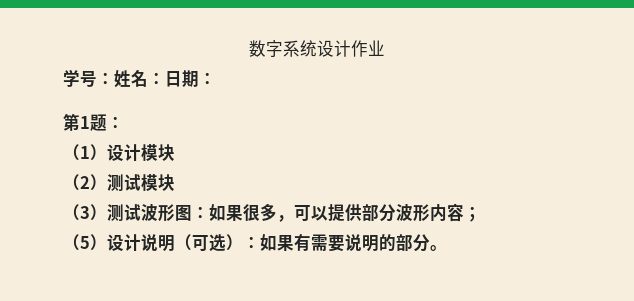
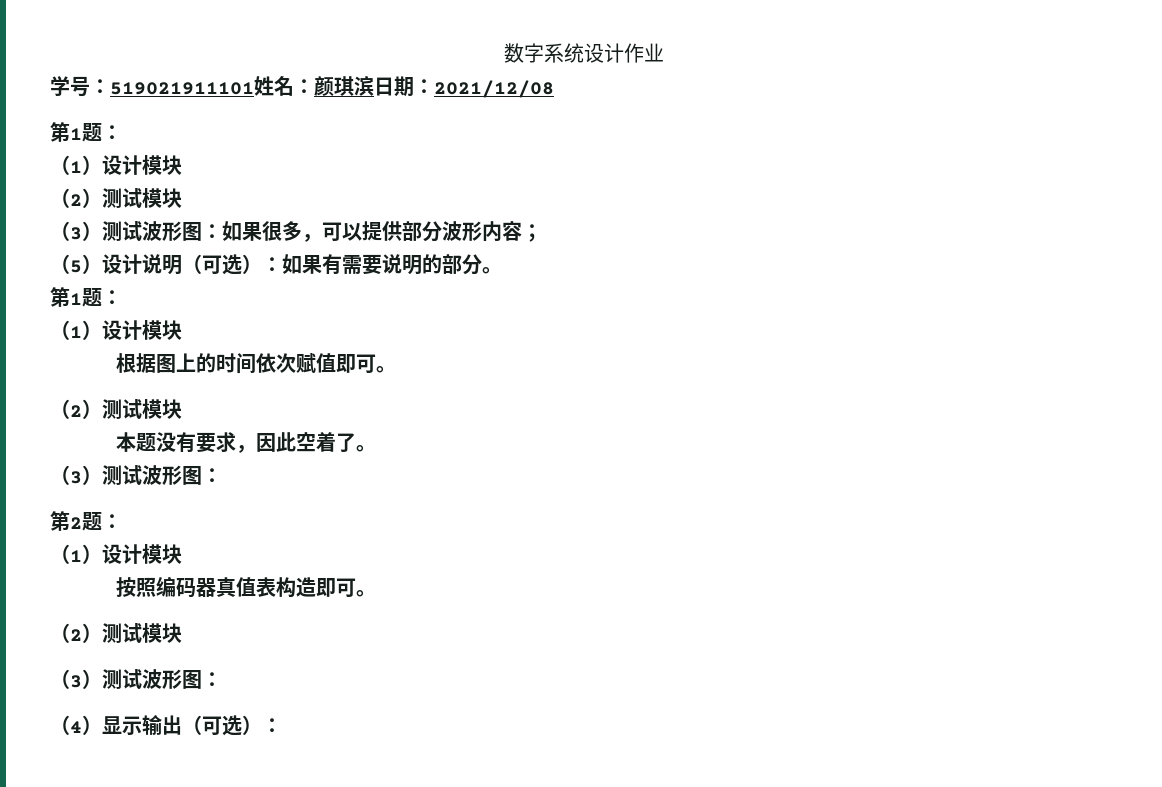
- 学号：姓名：日期：
+ 学号：519021911101姓名：颜琪滨日期：2021/12/08
  （5）设计说明（可选）：如果有需要说明的部分。
+ 第1题：
+ （1）设计模块
+ 根据图上的时间依次赋值即可。
+ （2）测试模块
+ 本题没有要求，因此空着了。
+ （3）测试波形图：
+ 第2题：
+ （1）设计模块
+ 按照编码器真值表构造即可。
+ （2）测试模块
+ （3）测试波形图：
+ （4）显示输出（可选）：

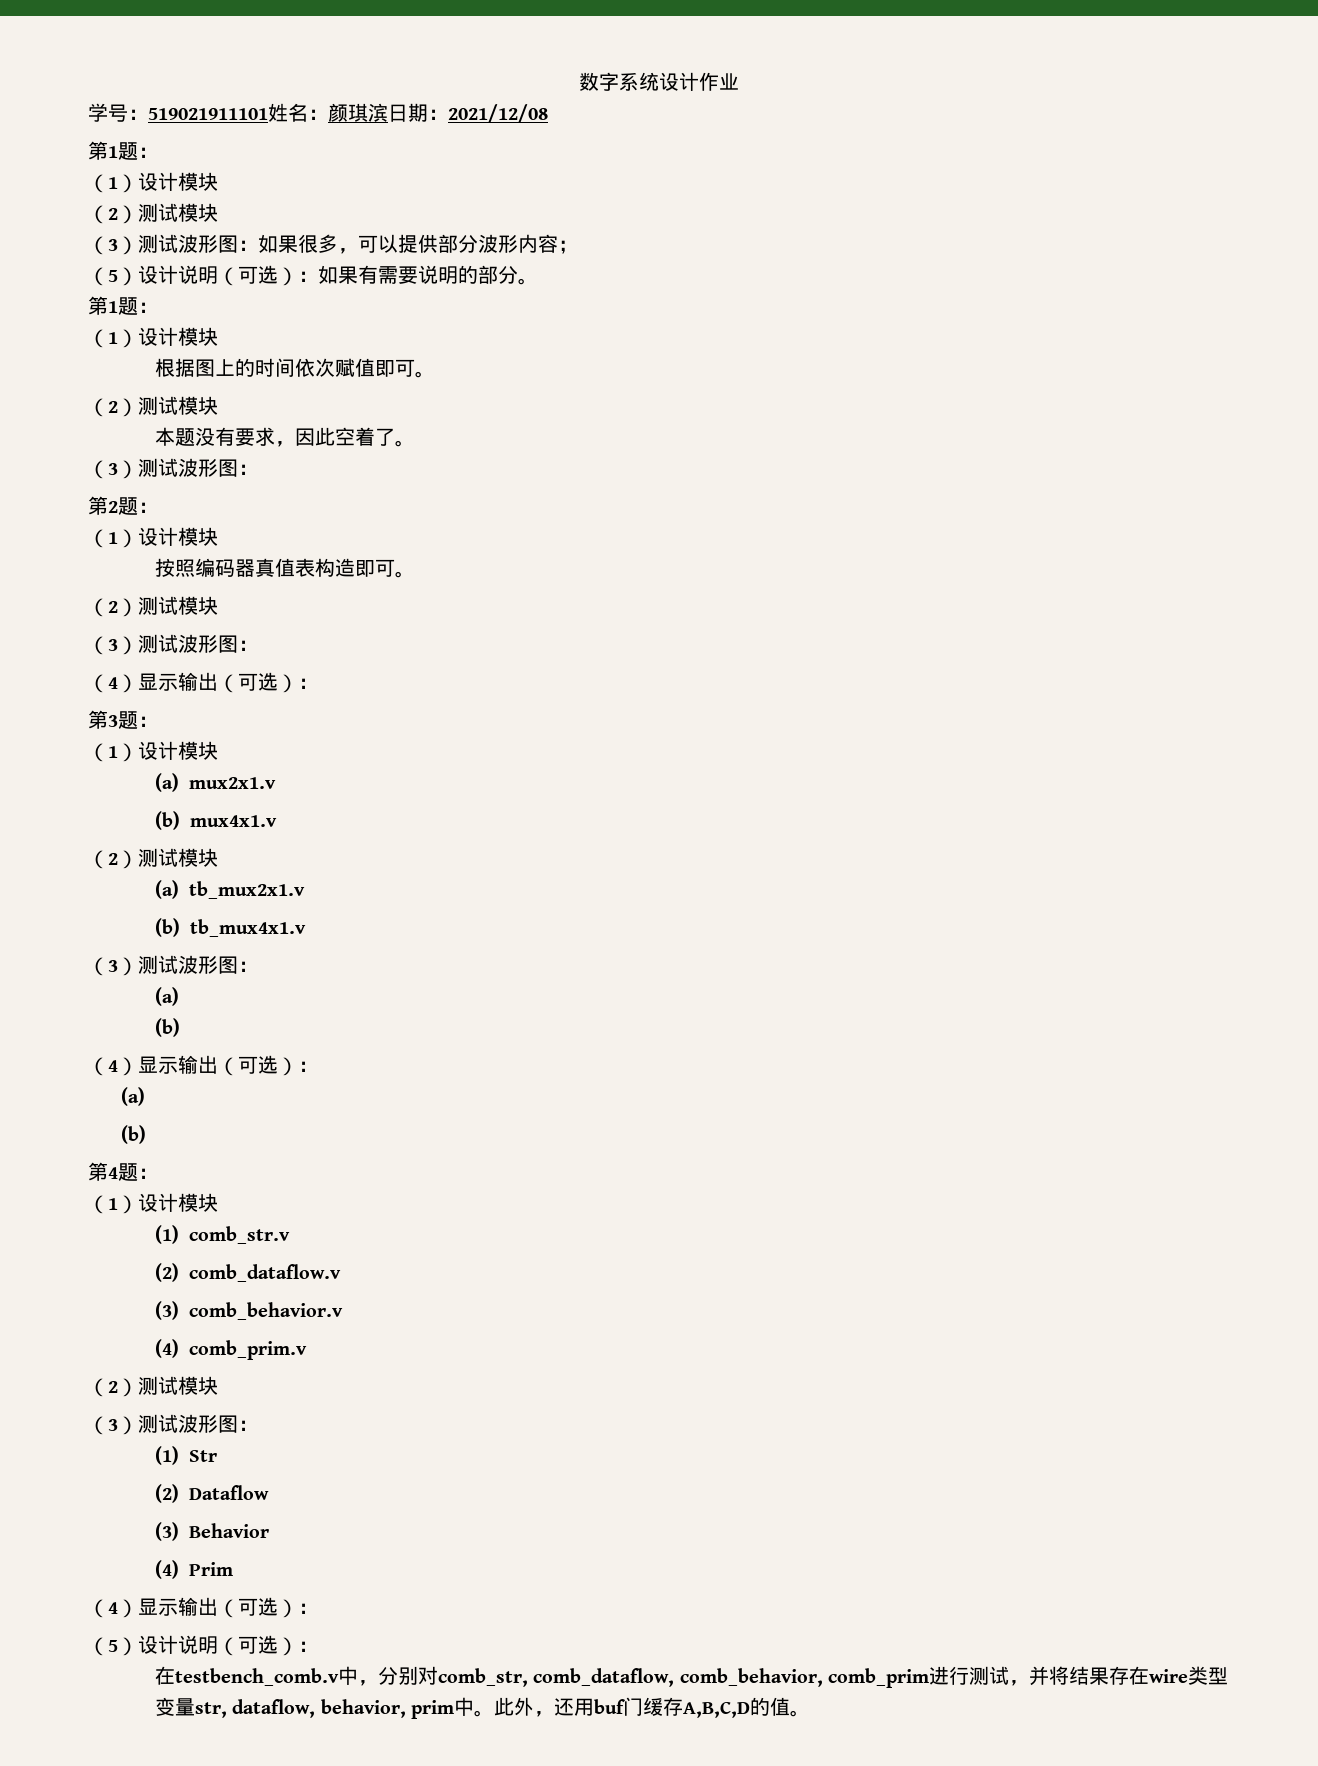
+ 第3题：
+ （1）设计模块
+ (a) mux2x1.v
+ (b) mux4x1.v
+ （2）测试模块
+ (a) tb_mux2x1.v
+ (b) tb_mux4x1.v
+ （3）测试波形图：
+ (a)
+ (b)
+ （4）显示输出（可选）：
+ (a)
+ (b)
+ 第4题：
+ （1）设计模块
+ (1) comb_str.v
+ (2) comb_dataflow.v
+ (3) comb_behavior.v
+ (4) comb_prim.v
+ （2）测试模块
+ （3）测试波形图：
+ (1) Str
+ (2) Dataflow
+ (3) Behavior
+ (4) Prim
+ （4）显示输出（可选）：
+ （5）设计说明（可选）：
+ 在testbench_comb.v中，分别对comb_str, comb_dataflow, comb_behavior, comb_prim进行测试，并将结果存在wire类型变量str, dataflow, behavior, prim中。此外，还用buf门缓存A,B,C,D的值。

